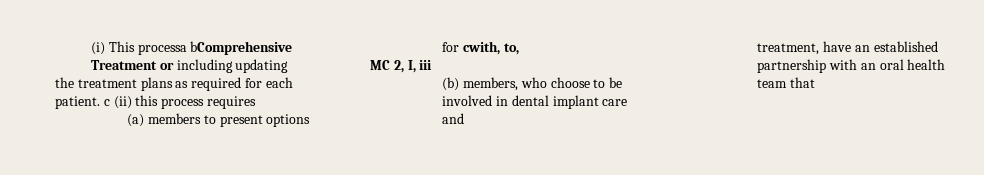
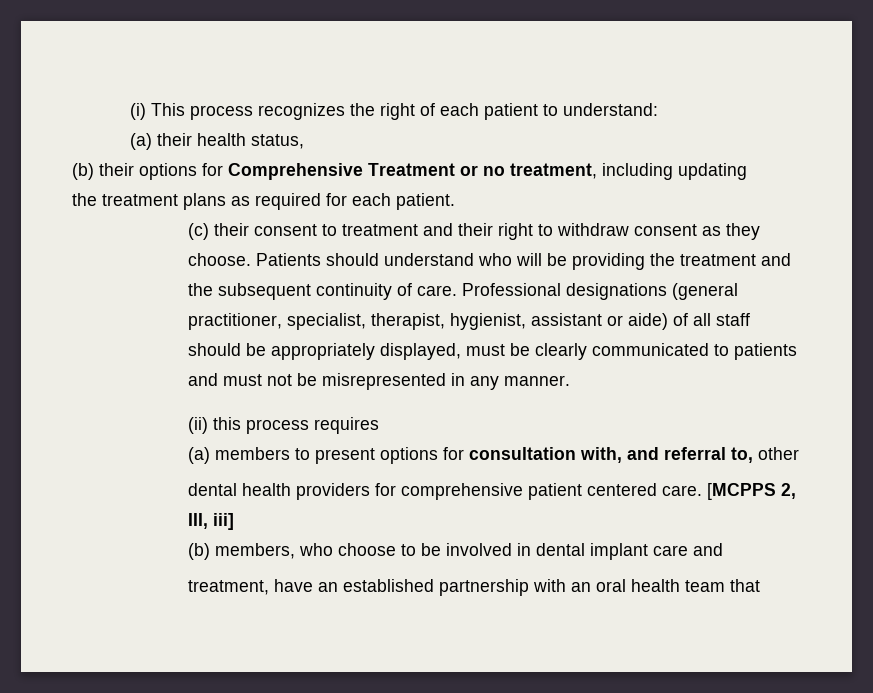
- (i) This processa bComprehensive Treatment or including updating
+ (i) This process recognizes the right of each patient to understand:
+ (a) their health status,
+ (b) their options for Comprehensive Treatment or no treatment, including updating
- the treatment plans as required for each patient. c (ii) this process requires
+ the treatment plans as required for each patient.
+ (c) their consent to treatment and their right to withdraw consent as they choose. Patients should understand who will be providing the treatment and the subsequent continuity of care. Professional designations (general practitioner, specialist, therapist, hygienist, assistant or aide) of all staff should be appropriately displayed, must be clearly communicated to patients and must not be misrepresented in any manner.
+ (ii) this process requires
- (a) members to present options for cwith, to,
- MC 2, I, iii
+ (a) members to present options for consultation with, and referral to, other
+ dental health providers for comprehensive patient centered care. [MCPPS 2, III, iii]

